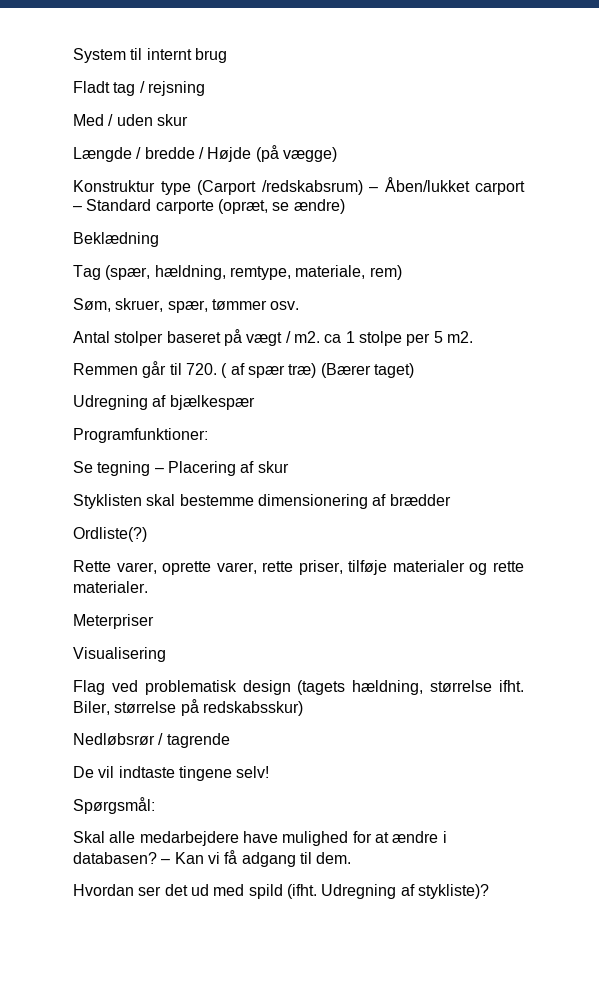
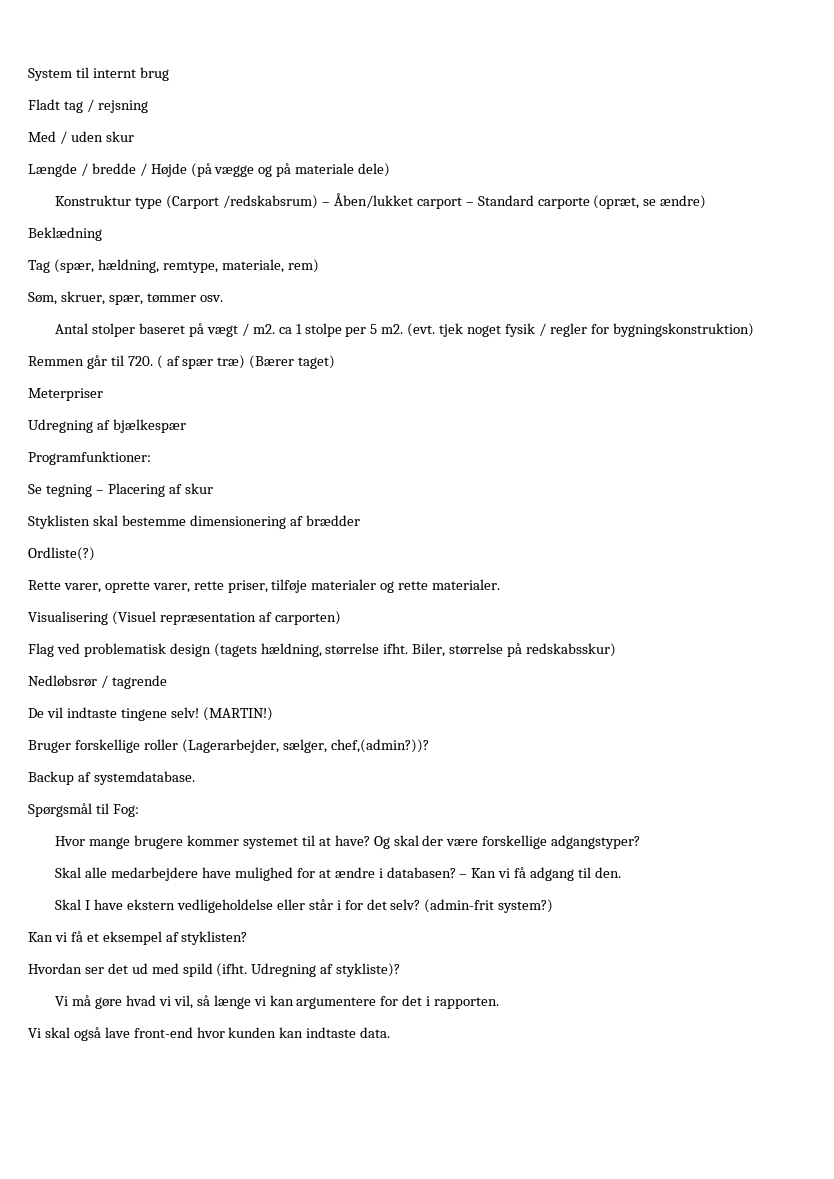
- Længde / bredde / Højde (på vægge)
+ Længde / bredde / Højde (på vægge og på materiale dele)
+ (evt. tjek noget fysik / regler for bygningskonstruktion)
+ Meterpriser
- Meterpriser
- Visualisering
+ Visualisering (Visuel repræsentation af carporten)
- De vil indtaste tingene selv!
- Spørgsmål:
+ De vil indtaste tingene selv! (MARTIN!)
+ Bruger forskellige roller (Lagerarbejder, sælger, chef,(admin?))?
+ Backup af systemdatabase.
+ Spørgsmål til Fog:
+ Hvor mange brugere kommer systemet til at have? Og skal der være forskellige adgangstyper?
- – Kan vi få adgang til dem.
+ – Kan vi få adgang til den.
+ Skal I have ekstern vedligeholdelse eller står i for det selv? (admin-frit system?)
+ Kan vi få et eksempel af styklisten?
+ Vi må gøre hvad vi vil, så længe vi kan argumentere for det i rapporten.
+ Vi skal også lave front-end hvor kunden kan indtaste data.

